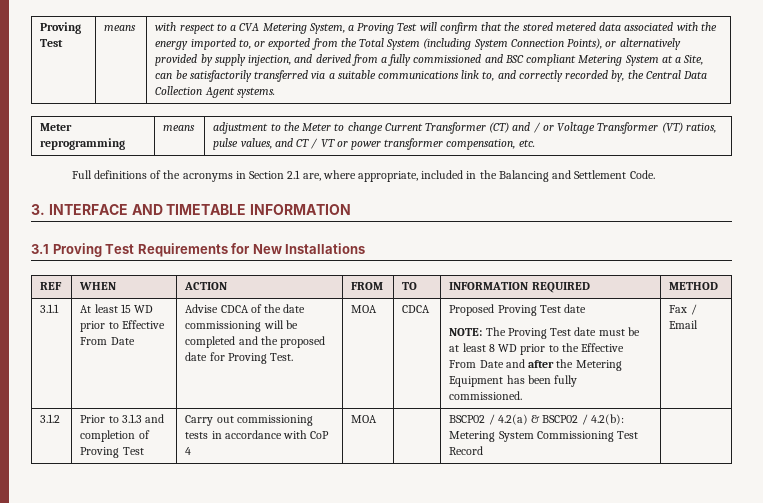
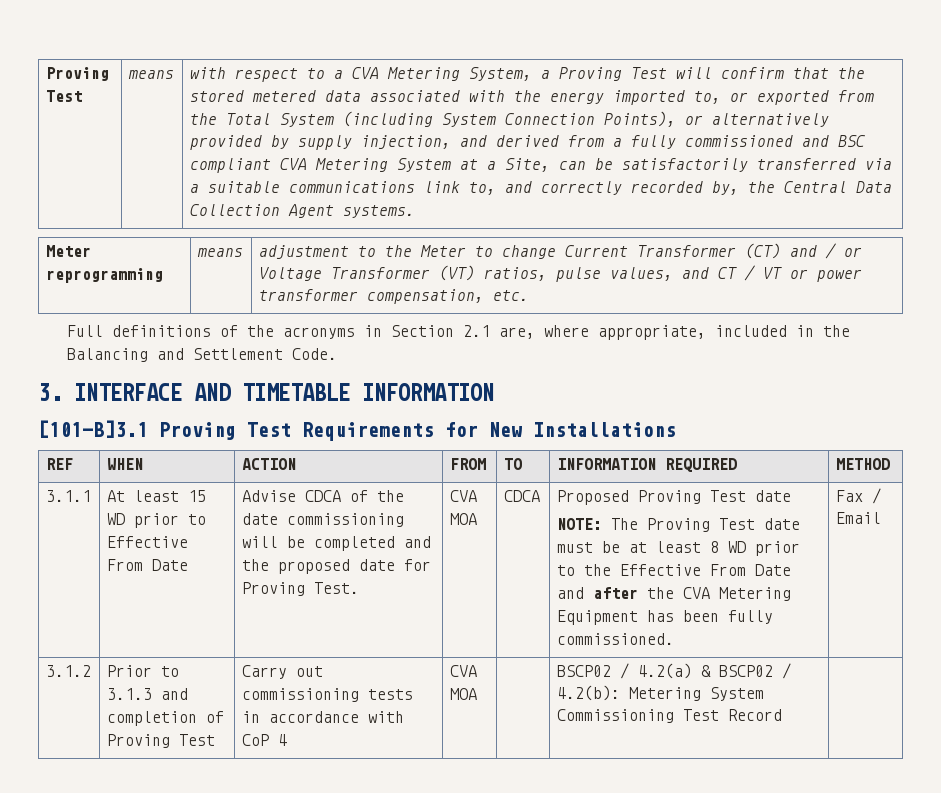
- with respect to a CVA Metering System, a Proving Test will confirm that the stored metered data associated with the energy imported to, or exported from the Total System (including System Connection Points), or alternatively provided by supply injection, and derived from a fully commissioned and BSC compliant Metering System at a Site, can be satisfactorily transferred via a suitable communications link to, and correctly recorded by, the Central Data Collection Agent systems.
+ with respect to a CVA Metering System, a Proving Test will confirm that the stored metered data associated with the energy imported to, or exported from the Total System (including System Connection Points), or alternatively provided by supply injection, and derived from a fully commissioned and BSC compliant CVA Metering System at a Site, can be satisfactorily transferred via a suitable communications link to, and correctly recorded by, the Central Data Collection Agent systems.
- 3.1 Proving Test Requirements for New Installations
+ [101-B]3.1 Proving Test Requirements for New Installations
- Advise CDCA of the date commissioning will be completed and the proposed date for Proving Test. | MOA
+ Advise CDCA of the date commissioning will be completed and the proposed date for Proving Test. | CVA MOA
- NOTE: The Proving Test date must be at least 8 WD prior to the Effective From Date and after the Metering Equipment has been fully commissioned.
+ NOTE: The Proving Test date must be at least 8 WD prior to the Effective From Date and after the CVA Metering Equipment has been fully commissioned.
- 3.1.2 | Prior to 3.1.3 and completion of Proving Test | Carry out commissioning tests in accordance with CoP 4 | MOA | | BSCP02 / 4.2(a) & BSCP02 / 4.2(b): Metering System Commissioning Test Record |
+ 3.1.2 | Prior to 3.1.3 and completion of Proving Test | Carry out commissioning tests in accordance with CoP 4 | CVA MOA | | BSCP02 / 4.2(a) & BSCP02 / 4.2(b): Metering System Commissioning Test Record |

